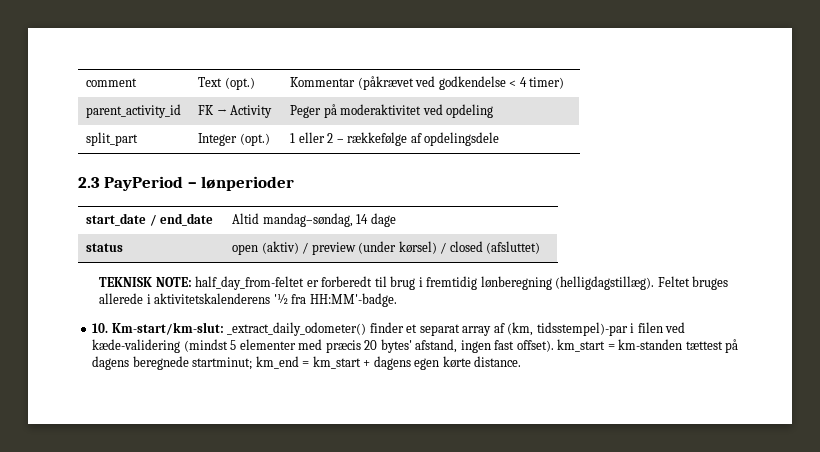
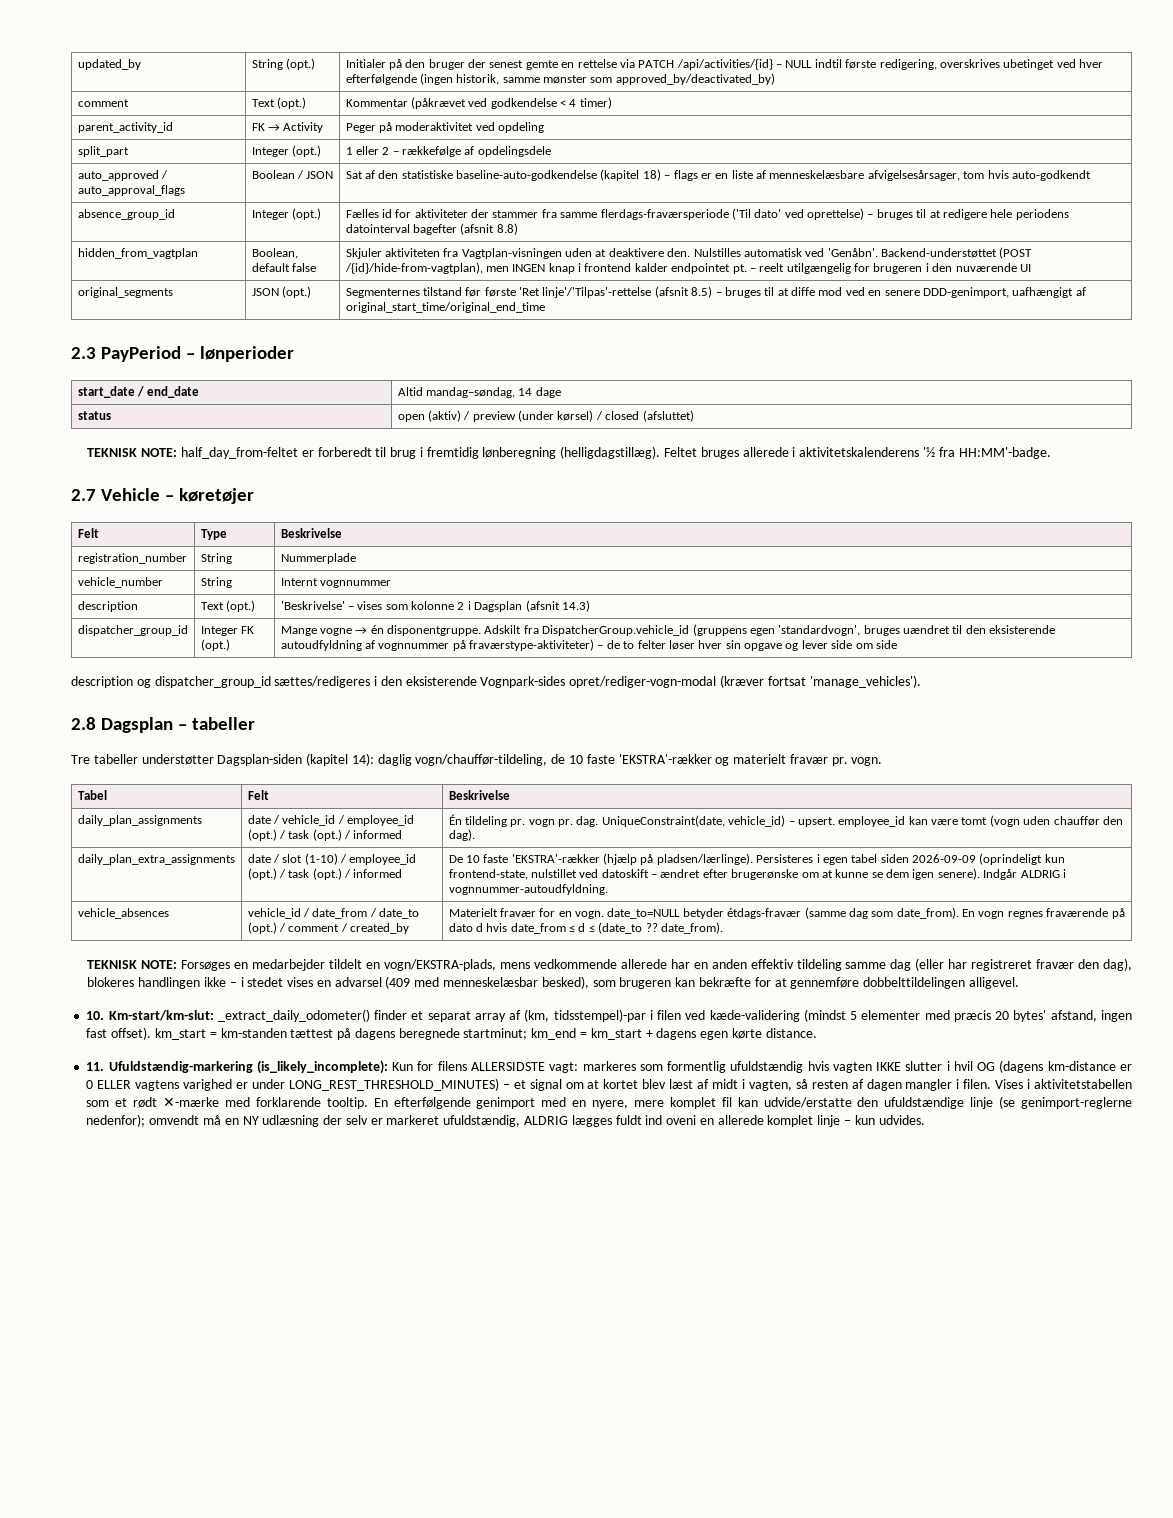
+ updated_by | String (opt.) | Initialer på den bruger der senest gemte en rettelse via PATCH /api/activities/{id} – NULL indtil første redigering, overskrives ubetinget ved hver efterfølgende (ingen historik, samme mønster som approved_by/deactivated_by)
+ auto_approved / auto_approval_flags | Boolean / JSON | Sat af den statistiske baseline-auto-godkendelse (kapitel 18) – flags er en liste af menneskelæsbare afvigelsesårsager, tom hvis auto-godkendt
+ absence_group_id | Integer (opt.) | Fælles id for aktiviteter der stammer fra samme flerdags-fraværsperiode ('Til dato' ved oprettelse) – bruges til at redigere hele periodens datointerval bagefter (afsnit 8.8)
+ hidden_from_vagtplan | Boolean, default false | Skjuler aktiviteten fra Vagtplan-visningen uden at deaktivere den. Nulstilles automatisk ved 'Genåbn'. Backend-understøttet (POST /{id}/hide-from-vagtplan), men INGEN knap i frontend kalder endpointet pt. – reelt utilgængelig for brugeren i den nuværende UI
+ original_segments | JSON (opt.) | Segmenternes tilstand før første 'Ret linje'/'Tilpas'-rettelse (afsnit 8.5) – bruges til at diffe mod ved en senere DDD-genimport, uafhængigt af original_start_time/original_end_time
+ 2.7 Vehicle – køretøjer
+ Felt | Type | Beskrivelse
+ registration_number | String | Nummerplade
+ vehicle_number | String | Internt vognnummer
+ description | Text (opt.) | 'Beskrivelse' – vises som kolonne 2 i Dagsplan (afsnit 14.3)
+ dispatcher_group_id | Integer FK (opt.) | Mange vogne → én disponentgruppe. Adskilt fra DispatcherGroup.vehicle_id (gruppens egen 'standardvogn', bruges uændret til den eksisterende autoudfyldning af vognnummer på fraværstype-aktiviteter) – de to felter løser hver sin opgave og lever side om side
+ description og dispatcher_group_id sættes/redigeres i den eksisterende Vognpark-sides opret/rediger-vogn-modal (kræver fortsat 'manage_vehicles').
+ 2.8 Dagsplan – tabeller
+ Tre tabeller understøtter Dagsplan-siden (kapitel 14): daglig vogn/chauffør-tildeling, de 10 faste 'EKSTRA'-rækker og materielt fravær pr. vogn.
+ Tabel | Felt | Beskrivelse
+ daily_plan_assignments | date / vehicle_id / employee_id (opt.) / task (opt.) / informed | Én tildeling pr. vogn pr. dag. UniqueConstraint(date, vehicle_id) – upsert. employee_id kan være tomt (vogn uden chauffør den dag).
+ daily_plan_extra_assignments | date / slot (1-10) / employee_id (opt.) / task (opt.) / informed | De 10 faste 'EKSTRA'-rækker (hjælp på pladsen/lærlinge). Persisteres i egen tabel siden 2026-09-09 (oprindeligt kun frontend-state, nulstillet ved datoskift – ændret efter brugerønske om at kunne se dem igen senere). Indgår ALDRIG i vognnummer-autoudfyldning.
+ vehicle_absences | vehicle_id / date_from / date_to (opt.) / comment / created_by | Materielt fravær for en vogn. date_to=NULL betyder étdags-fravær (samme dag som date_from). En vogn regnes fraværende på dato d hvis date_from ≤ d ≤ (date_to ?? date_from).
+ TEKNISK NOTE: Forsøges en medarbejder tildelt en vogn/EKSTRA-plads, mens vedkommende allerede har en anden effektiv tildeling samme dag (eller har registreret fravær den dag), blokeres handlingen ikke – i stedet vises en advarsel (409 med menneskelæsbar besked), som brugeren kan bekræfte for at gennemføre dobbelttildelingen alligevel.
+ 11. Ufuldstændig-markering (is_likely_incomplete): Kun for filens ALLERSIDSTE vagt: markeres som formentlig ufuldstændig hvis vagten IKKE slutter i hvil OG (dagens km-distance er 0 ELLER vagtens varighed er under LONG_REST_THRESHOLD_MINUTES) – et signal om at kortet blev læst af midt i vagten, så resten af dagen mangler i filen. Vises i aktivitetstabellen som et rødt ✕-mærke med forklarende tooltip. En efterfølgende genimport med en nyere, mere komplet fil kan udvide/erstatte den ufuldstændige linje (se genimport-reglerne nedenfor); omvendt må en NY udlæsning der selv er markeret ufuldstændig, ALDRIG lægges fuldt ind oveni en allerede komplet linje – kun udvides.

